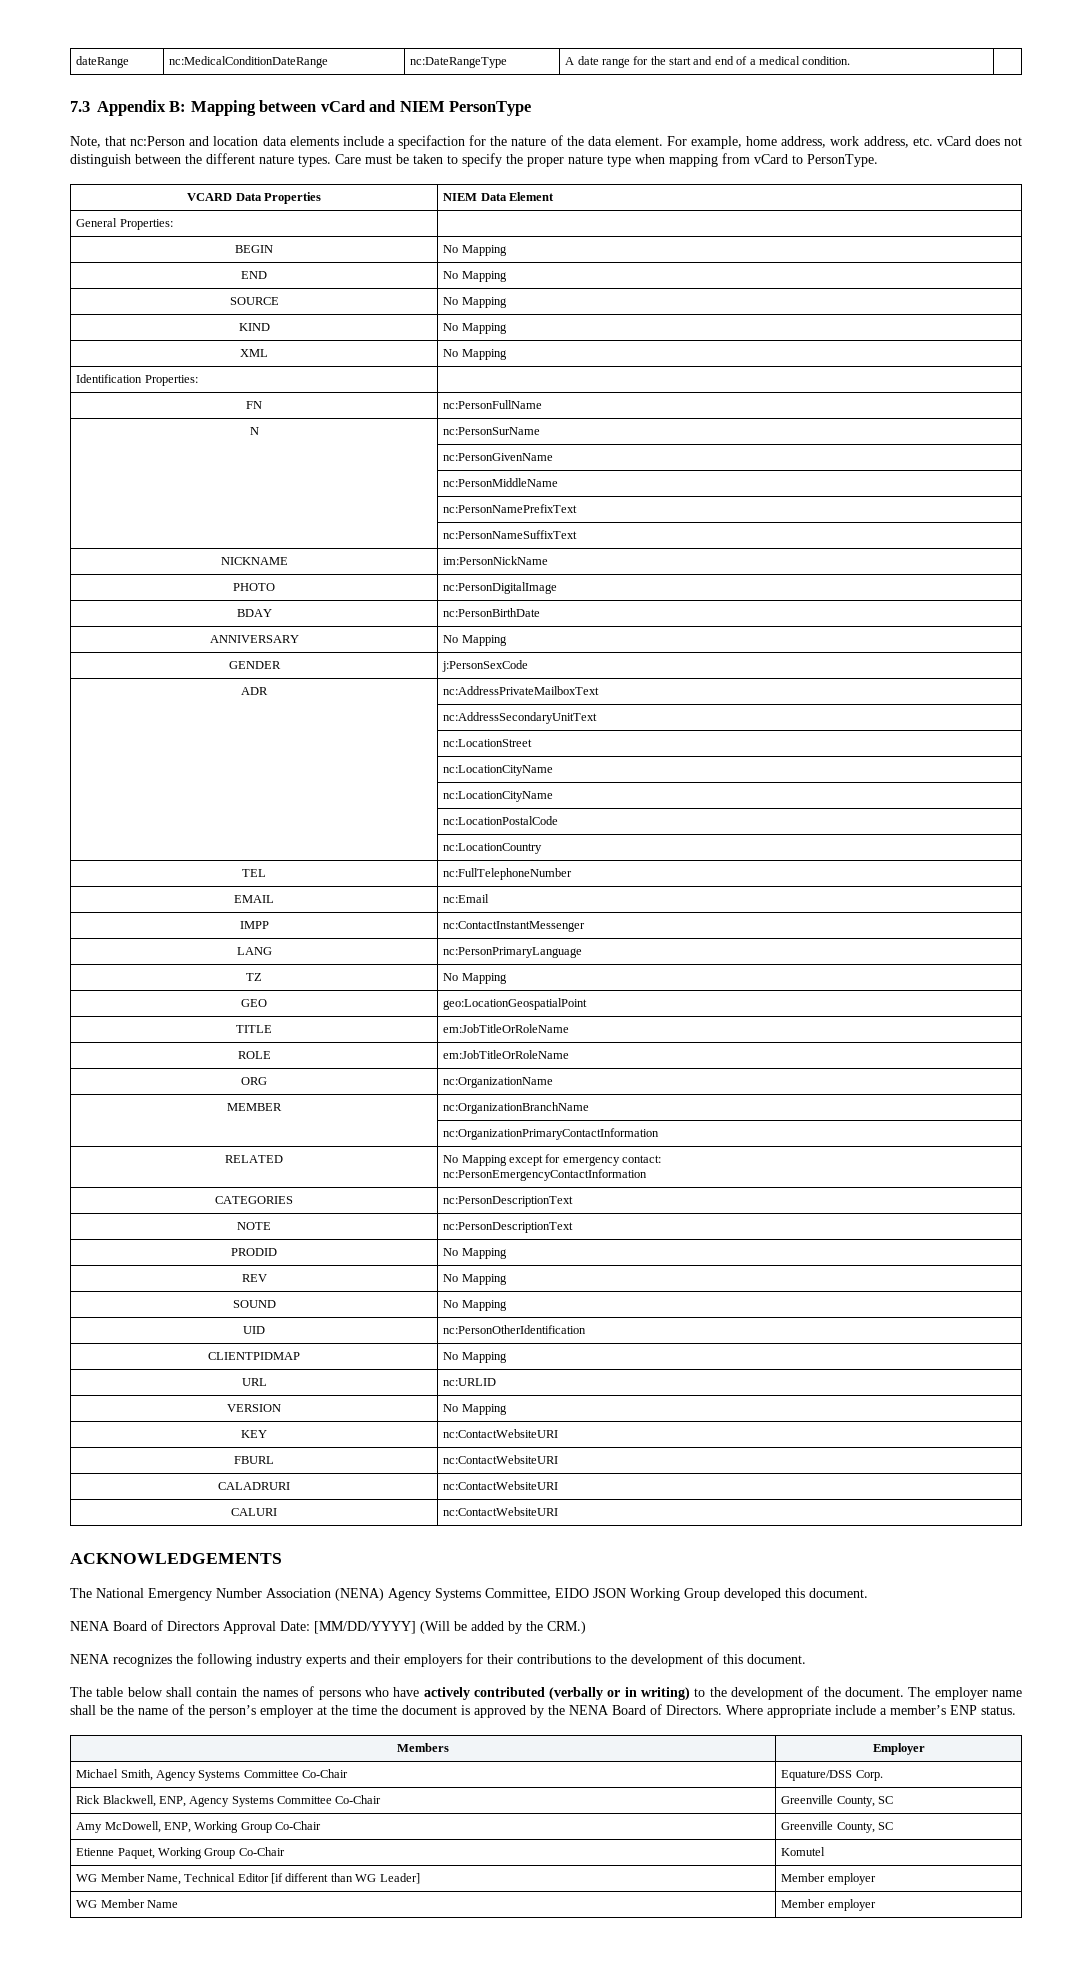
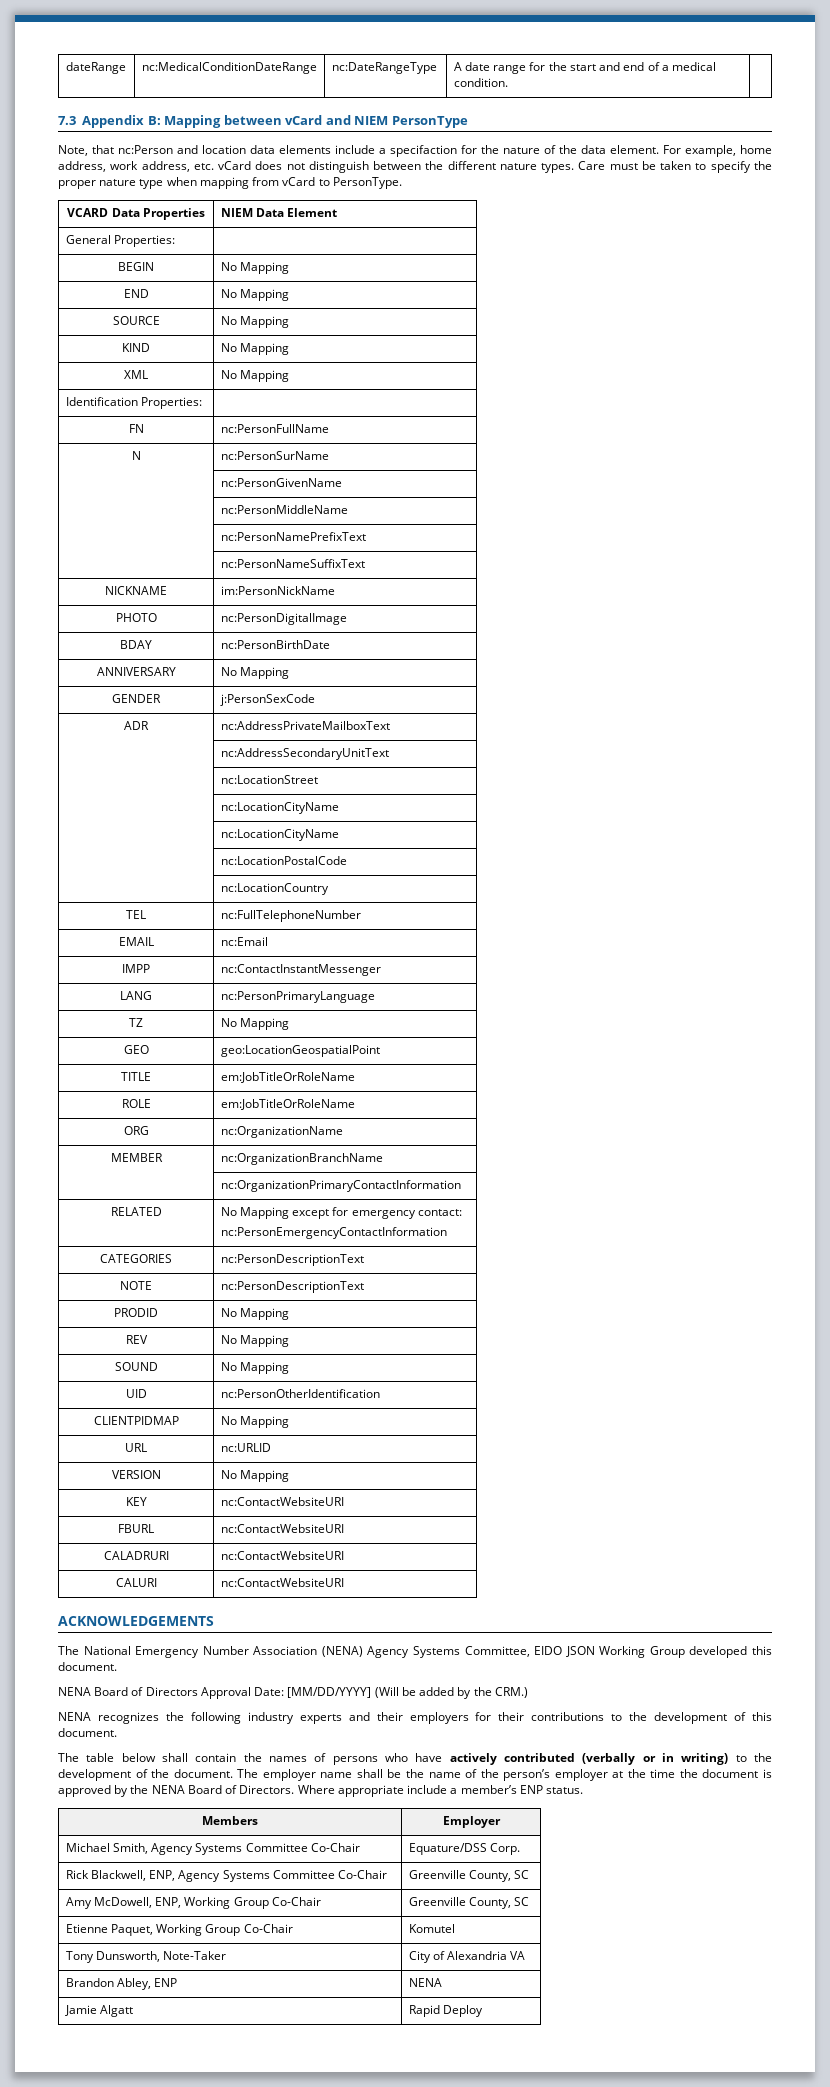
- WG Member Name, Technical Editor [if different than WG Leader] | Member employer
- WG Member Name | Member employer
+ Tony Dunsworth, Note-Taker | City of Alexandria VA
+ Brandon Abley, ENP | NENA
+ Jamie Algatt | Rapid Deploy

